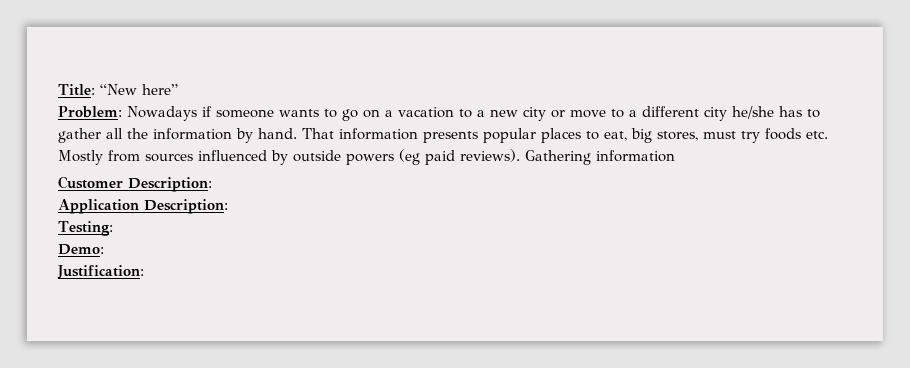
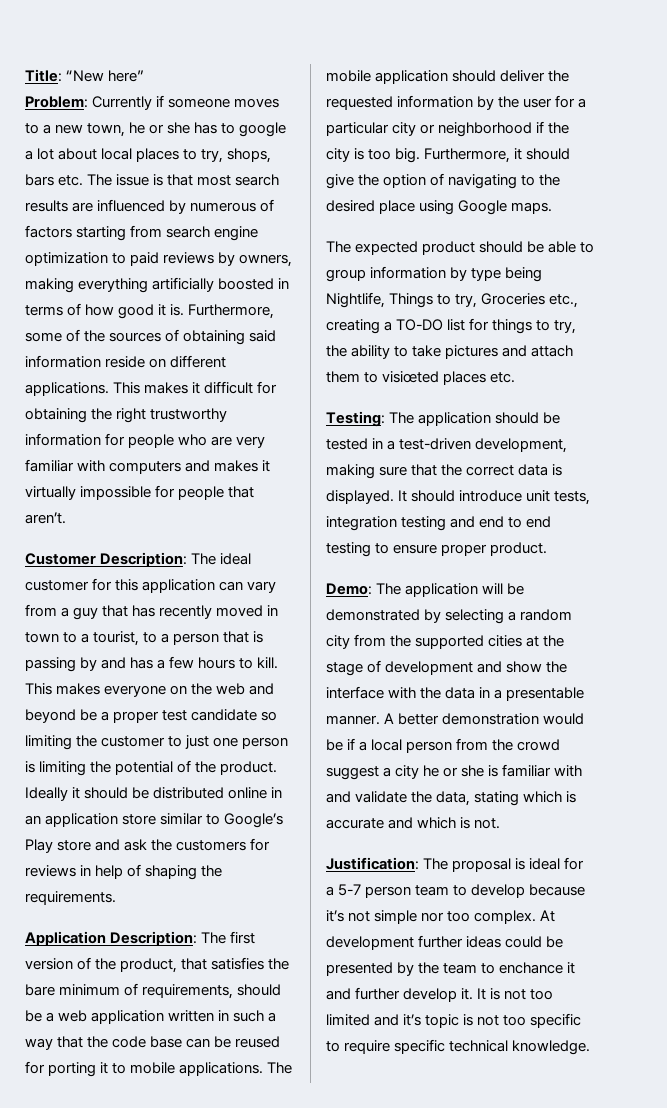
- Problem: Nowadays if someone wants to go on a vacation to a new city or move to a different city he/she has to gather all the information by hand. That information presents popular places to eat, big stores, must try foods etc. Mostly from sources influenced by outside powers (eg paid reviews). Gathering information
- Customer Description:
- Application Description:
- Testing:
- Demo:
- Justification:
+ Problem: Currently if someone moves to a new town, he or she has to google a lot about local places to try, shops, bars etc. The issue is that most search results are influenced by numerous of factors starting from search engine optimization to paid reviews by owners, making everything artificially boosted in terms of how good it is. Furthermore, some of the sources of obtaining said information reside on different applications. This makes it difficult for obtaining the right trustworthy information for people who are very familiar with computers and makes it virtually impossible for people that aren’t.
+ Customer Description: The ideal customer for this application can vary from a guy that has recently moved in town to a tourist, to a person that is passing by and has a few hours to kill. This makes everyone on the web and beyond be a proper test candidate so limiting the customer to just one person is limiting the potential of the product. Ideally it should be distributed online in an application store similar to Google’s Play store and ask the customers for reviews in help of shaping the requirements.
+ Application Description: The first version of the product, that satisfies the bare minimum of requirements, should be a web application written in such a way that the code base can be reused for porting it to mobile applications. The mobile application should deliver the requested information by the user for a particular city or neighborhood if the city is too big. Furthermore, it should give the option of navigating to the desired place using Google maps.
+ The expected product should be able to group information by type being Nightlife, Things to try, Groceries etc., creating a TO-DO list for things to try, the ability to take pictures and attach them to visiœted places etc.
+ Testing: The application should be tested in a test-driven development, making sure that the correct data is displayed. It should introduce unit tests, integration testing and end to end testing to ensure proper product.
+ Demo: The application will be demonstrated by selecting a random city from the supported cities at the stage of development and show the interface with the data in a presentable manner. A better demonstration would be if a local person from the crowd suggest a city he or she is familiar with and validate the data, stating which is accurate and which is not.
+ Justification: The proposal is ideal for a 5-7 person team to develop because it’s not simple nor too complex. At development further ideas could be presented by the team to enchance it and further develop it. It is not too limited and it’s topic is not too specific to require specific technical knowledge.

